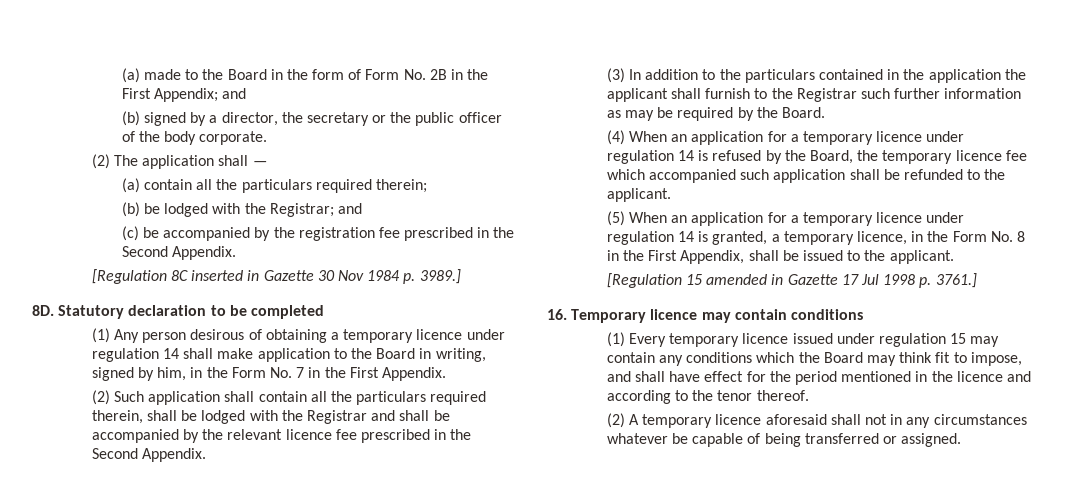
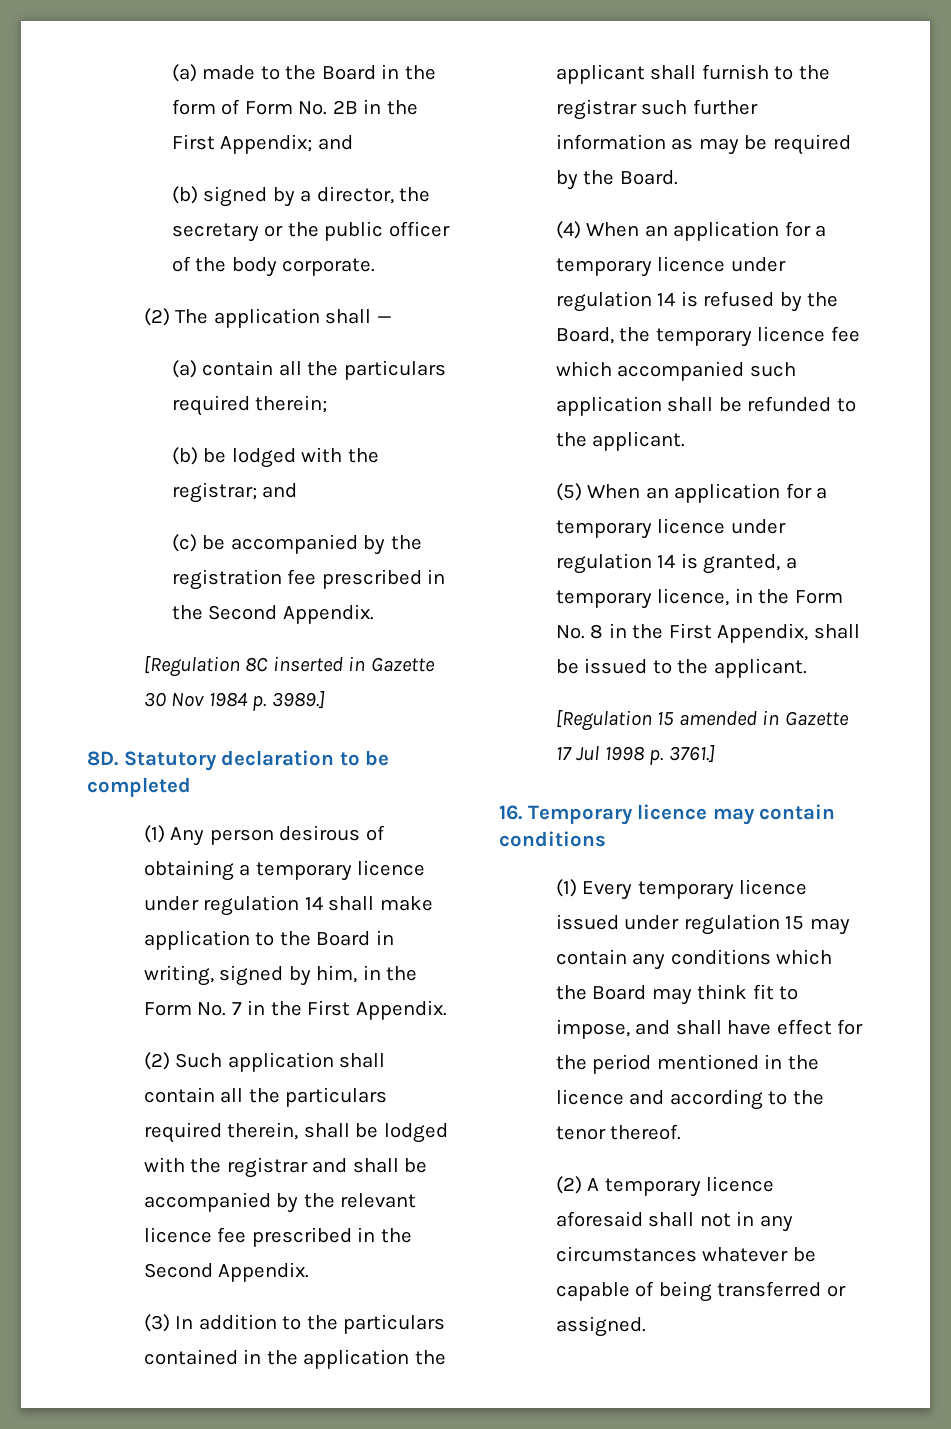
- (b) be lodged with the Registrar; and
+ (b) be lodged with the registrar; and
- (2) Such application shall contain all the particulars required therein, shall be lodged with the Registrar and shall be accompanied by the relevant licence fee prescribed in the Second Appendix.
+ (2) Such application shall contain all the particulars required therein, shall be lodged with the registrar and shall be accompanied by the relevant licence fee prescribed in the Second Appendix.
- (3) In addition to the particulars contained in the application the applicant shall furnish to the Registrar such further information as may be required by the Board.
+ (3) In addition to the particulars contained in the application the applicant shall furnish to the registrar such further information as may be required by the Board.

